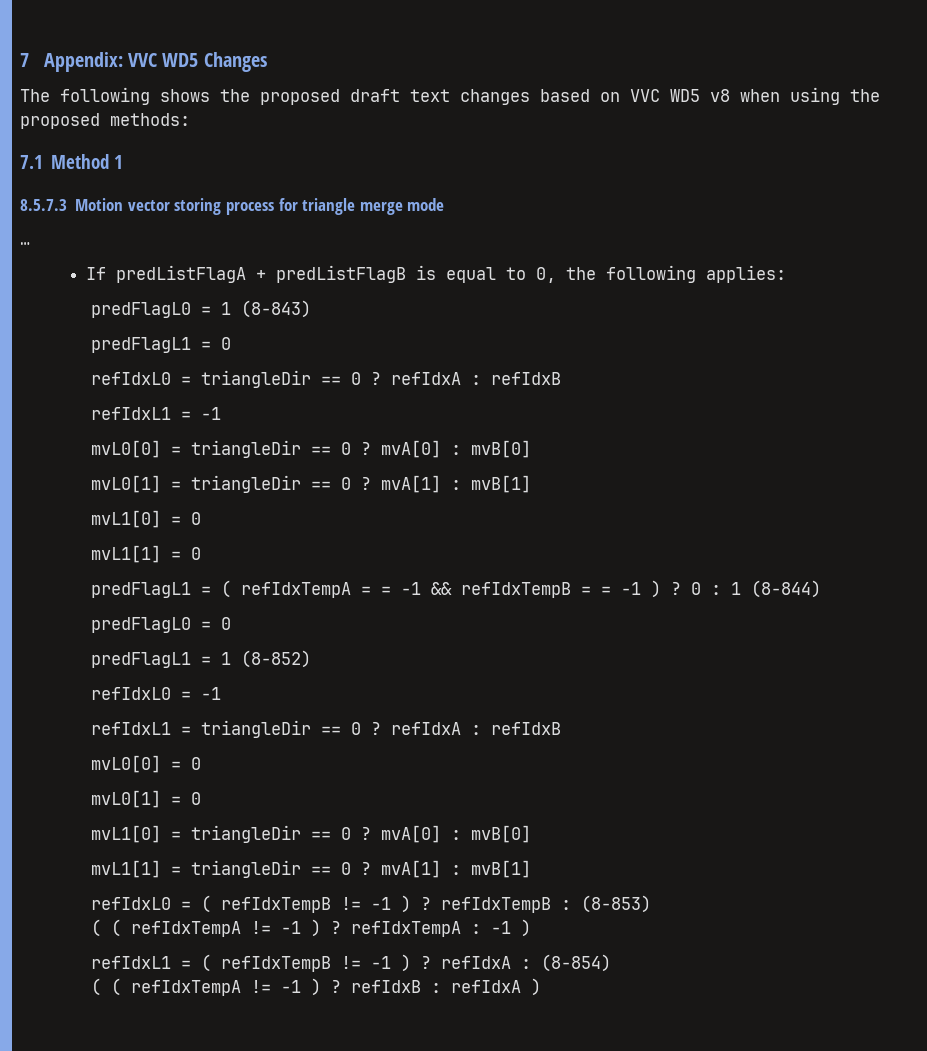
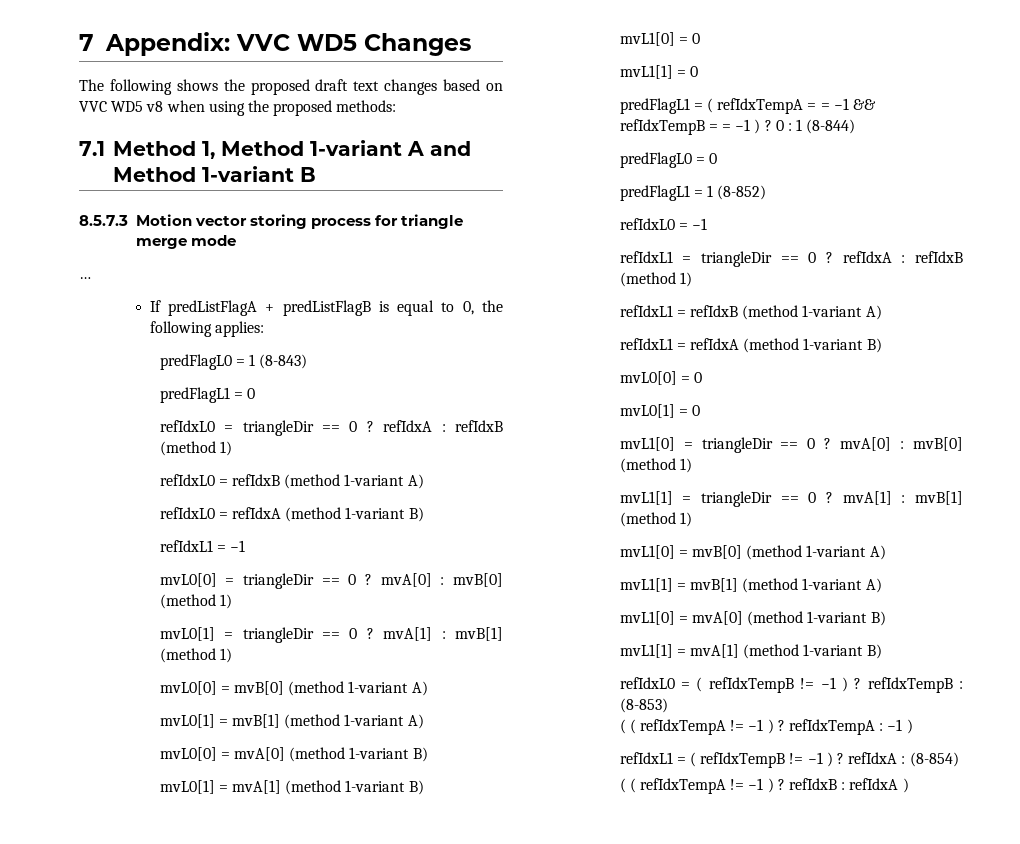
- 7.1 Method 1
+ 7.1 Method 1, Method 1-variant A and Method 1-variant B
- refIdxL0 = triangleDir == 0 ? refIdxA : refIdxB
+ refIdxL0 = triangleDir == 0 ? refIdxA : refIdxB (method 1)
+ refIdxL0 = refIdxB (method 1-variant A)
+ refIdxL0 = refIdxA (method 1-variant B)
- mvL0[0] = triangleDir == 0 ? mvA[0] : mvB[0]
+ mvL0[0] = triangleDir == 0 ? mvA[0] : mvB[0] (method 1)
- mvL0[1] = triangleDir == 0 ? mvA[1] : mvB[1]
+ mvL0[1] = triangleDir == 0 ? mvA[1] : mvB[1] (method 1)
+ mvL0[0] = mvB[0] (method 1-variant A)
+ mvL0[1] = mvB[1] (method 1-variant A)
+ mvL0[0] = mvA[0] (method 1-variant B)
+ mvL0[1] = mvA[1] (method 1-variant B)
- refIdxL1 = triangleDir == 0 ? refIdxA : refIdxB
+ refIdxL1 = triangleDir == 0 ? refIdxA : refIdxB (method 1)
+ refIdxL1 = refIdxB (method 1-variant A)
+ refIdxL1 = refIdxA (method 1-variant B)
- mvL1[0] = triangleDir == 0 ? mvA[0] : mvB[0]
+ mvL1[0] = triangleDir == 0 ? mvA[0] : mvB[0] (method 1)
- mvL1[1] = triangleDir == 0 ? mvA[1] : mvB[1]
+ mvL1[1] = triangleDir == 0 ? mvA[1] : mvB[1] (method 1)
+ mvL1[0] = mvB[0] (method 1-variant A)
+ mvL1[1] = mvB[1] (method 1-variant A)
+ mvL1[0] = mvA[0] (method 1-variant B)
+ mvL1[1] = mvA[1] (method 1-variant B)

